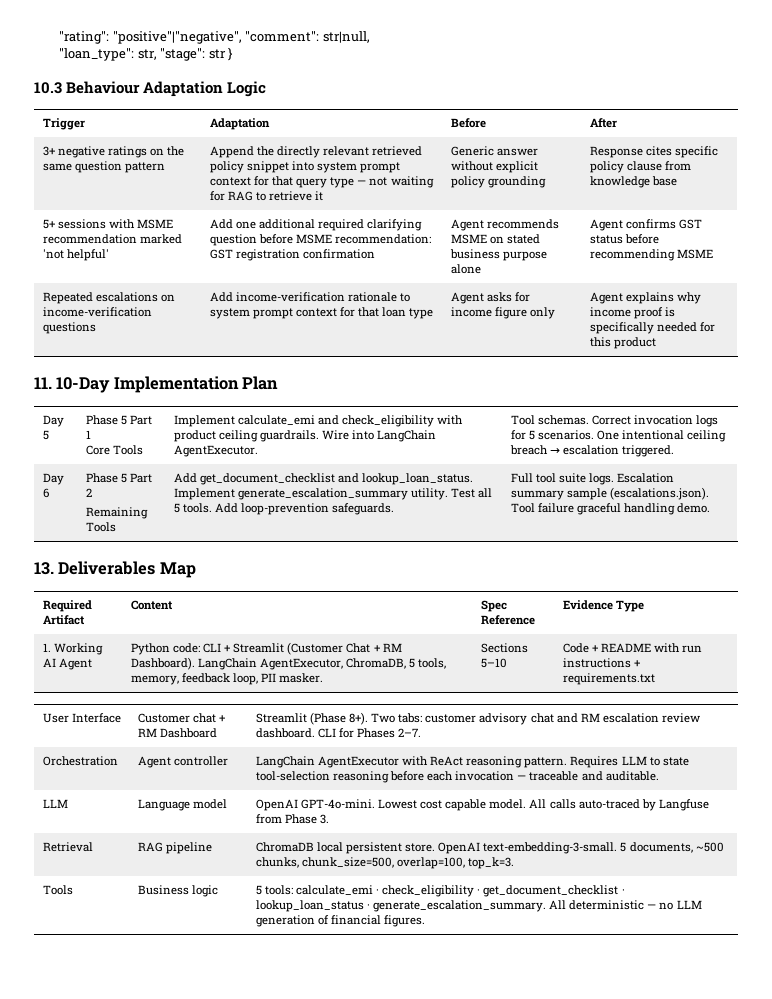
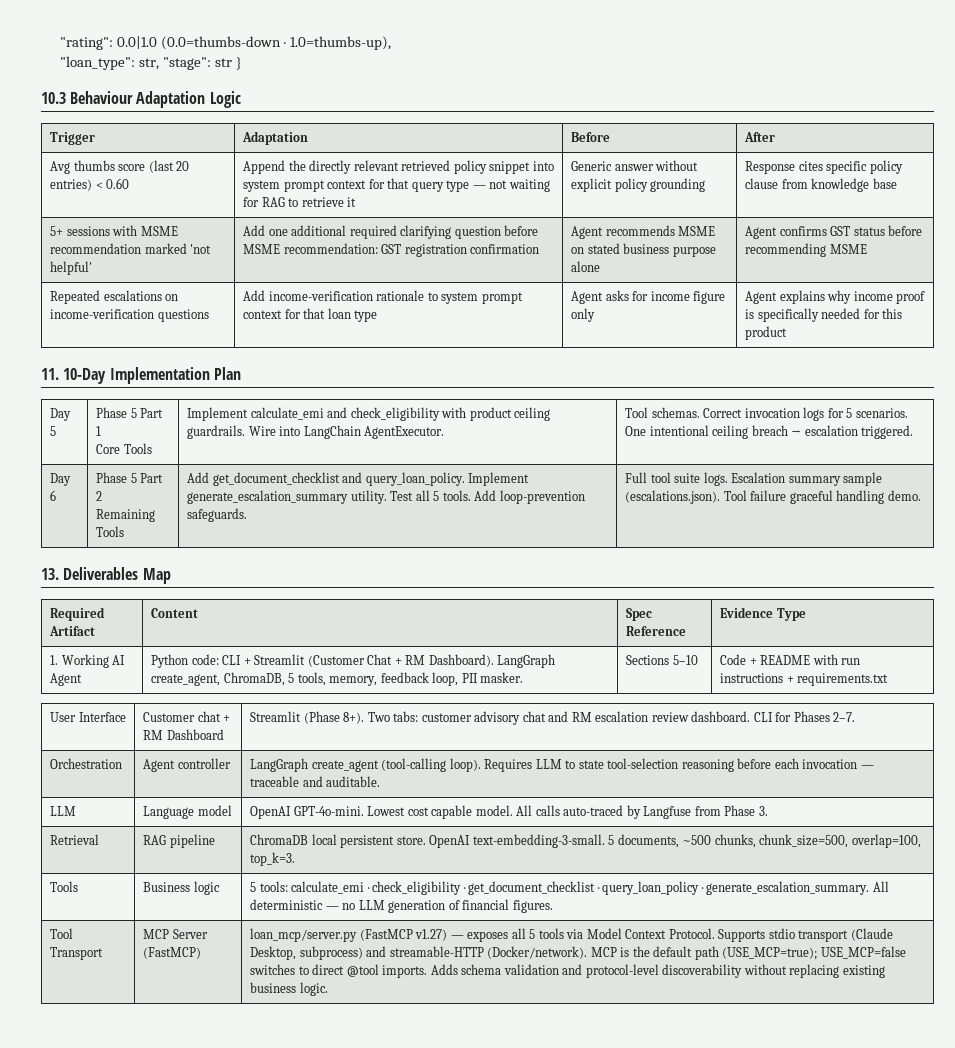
- "rating": "positive"|"negative", "comment": str|null,
+ "rating": 0.0|1.0 (0.0=thumbs-down · 1.0=thumbs-up),
- 3+ negative ratings on the same question pattern
+ Avg thumbs score (last 20 entries) < 0.60
  Day 6 | Phase 5 Part 2
- Remaining Tools | Add get_document_checklist and lookup_loan_status. Implement generate_escalation_summary utility. Test all 5 tools. Add loop-prevention safeguards. | Full tool suite logs. Escalation summary sample (escalations.json). Tool failure graceful handling demo.
+ Remaining Tools | Add get_document_checklist and query_loan_policy. Implement generate_escalation_summary utility. Test all 5 tools. Add loop-prevention safeguards. | Full tool suite logs. Escalation summary sample (escalations.json). Tool failure graceful handling demo.
- 1. Working AI Agent | Python code: CLI + Streamlit (Customer Chat + RM Dashboard). LangChain AgentExecutor, ChromaDB, 5 tools, memory, feedback loop, PII masker. | Sections 5–10 | Code + README with run instructions + requirements.txt
+ 1. Working AI Agent | Python code: CLI + Streamlit (Customer Chat + RM Dashboard). LangGraph create_agent, ChromaDB, 5 tools, memory, feedback loop, PII masker. | Sections 5–10 | Code + README with run instructions + requirements.txt
- Orchestration | Agent controller | LangChain AgentExecutor with ReAct reasoning pattern. Requires LLM to state tool-selection reasoning before each invocation — traceable and auditable.
+ Orchestration | Agent controller | LangGraph create_agent (tool-calling loop). Requires LLM to state tool-selection reasoning before each invocation — traceable and auditable.
- Tools | Business logic | 5 tools: calculate_emi · check_eligibility · get_document_checklist · lookup_loan_status · generate_escalation_summary. All deterministic — no LLM generation of financial figures.
+ Tools | Business logic | 5 tools: calculate_emi · check_eligibility · get_document_checklist · query_loan_policy · generate_escalation_summary. All deterministic — no LLM generation of financial figures.
+ Tool Transport | MCP Server (FastMCP) | loan_mcp/server.py (FastMCP v1.27) — exposes all 5 tools via Model Context Protocol. Supports stdio transport (Claude Desktop, subprocess) and streamable-HTTP (Docker/network). MCP is the default path (USE_MCP=true); USE_MCP=false switches to direct @tool imports. Adds schema validation and protocol-level discoverability without replacing existing business logic.

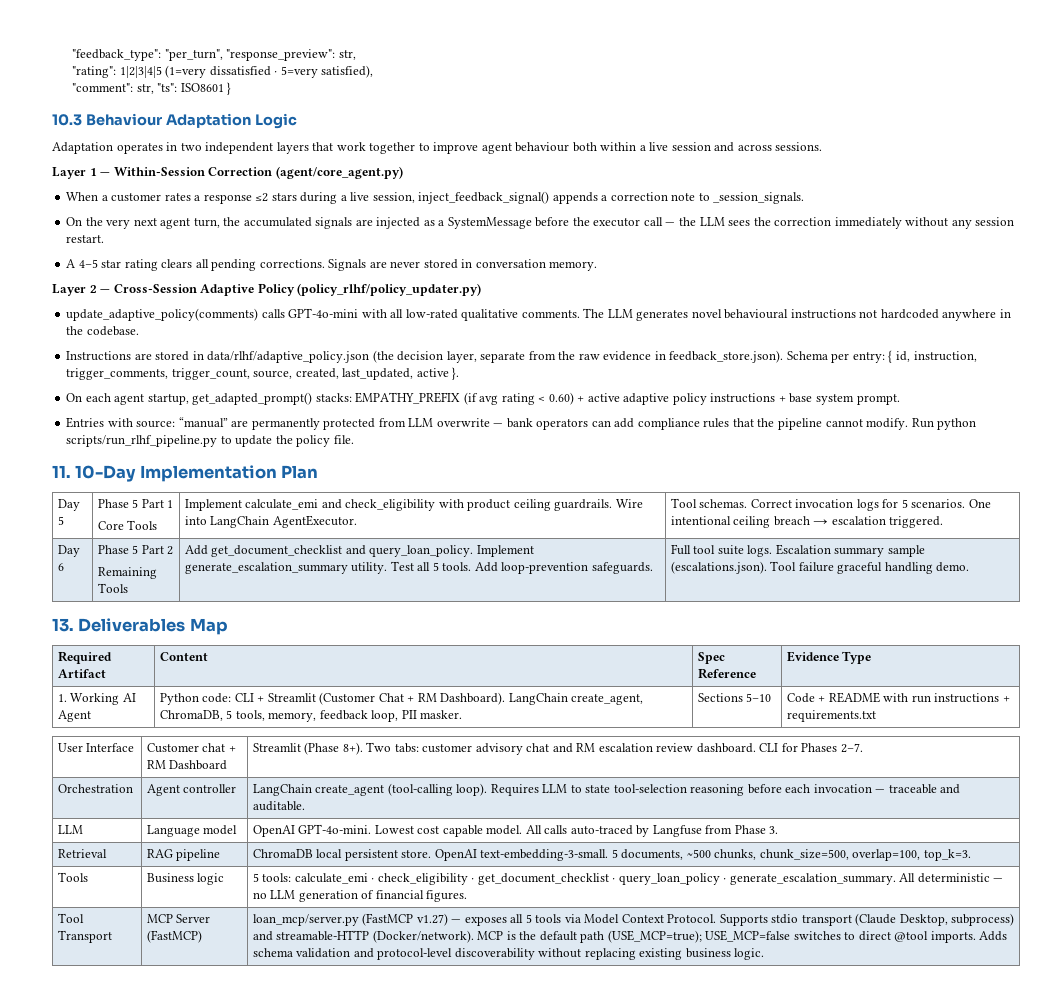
- "rating": 0.0|1.0 (0.0=thumbs-down · 1.0=thumbs-up),
- "loan_type": str, "stage": str }
+ "feedback_type": "per_turn", "response_preview": str,
+ "rating": 1|2|3|4|5 (1=very dissatisfied · 5=very satisfied),
+ "comment": str, "ts": ISO8601 }
- Trigger | Adaptation | Before | After
- Avg thumbs score (last 20 entries) < 0.60 | Append the directly relevant retrieved policy snippet into system prompt context for that query type — not waiting for RAG to retrieve it | Generic answer without explicit policy grounding | Response cites specific policy clause from knowledge base
- 5+ sessions with MSME recommendation marked 'not helpful' | Add one additional required clarifying question before MSME recommendation: GST registration confirmation | Agent recommends MSME on stated business purpose alone | Agent confirms GST status before recommending MSME
- Repeated escalations on income-verification questions | Add income-verification rationale to system prompt context for that loan type | Agent asks for income figure only | Agent explains why income proof is specifically needed for this product
+ Adaptation operates in two independent layers that work together to improve agent behaviour both within a live session and across sessions.
+ Layer 1 — Within-Session Correction (agent/core_agent.py)
+ When a customer rates a response ≤2 stars during a live session, inject_feedback_signal() appends a correction note to _session_signals.
+ On the very next agent turn, the accumulated signals are injected as a SystemMessage before the executor call — the LLM sees the correction immediately without any session restart.
+ A 4–5 star rating clears all pending corrections. Signals are never stored in conversation memory.
+ Layer 2 — Cross-Session Adaptive Policy (policy_rlhf/policy_updater.py)
+ update_adaptive_policy(comments) calls GPT-4o-mini with all low-rated qualitative comments. The LLM generates novel behavioural instructions not hardcoded anywhere in the codebase.
+ Instructions are stored in data/rlhf/adaptive_policy.json (the decision layer, separate from the raw evidence in feedback_store.json). Schema per entry: { id, instruction, trigger_comments, trigger_count, source, created, last_updated, active }.
+ On each agent startup, get_adapted_prompt() stacks: EMPATHY_PREFIX (if avg rating < 0.60) + active adaptive policy instructions + base system prompt.
+ Entries with source: “manual” are permanently protected from LLM overwrite — bank operators can add compliance rules that the pipeline cannot modify. Run python scripts/run_rlhf_pipeline.py to update the policy file.
- 1. Working AI Agent | Python code: CLI + Streamlit (Customer Chat + RM Dashboard). LangGraph create_agent, ChromaDB, 5 tools, memory, feedback loop, PII masker. | Sections 5–10 | Code + README with run instructions + requirements.txt
+ 1. Working AI Agent | Python code: CLI + Streamlit (Customer Chat + RM Dashboard). LangChain create_agent, ChromaDB, 5 tools, memory, feedback loop, PII masker. | Sections 5–10 | Code + README with run instructions + requirements.txt
- Orchestration | Agent controller | LangGraph create_agent (tool-calling loop). Requires LLM to state tool-selection reasoning before each invocation — traceable and auditable.
+ Orchestration | Agent controller | LangChain create_agent (tool-calling loop). Requires LLM to state tool-selection reasoning before each invocation — traceable and auditable.

